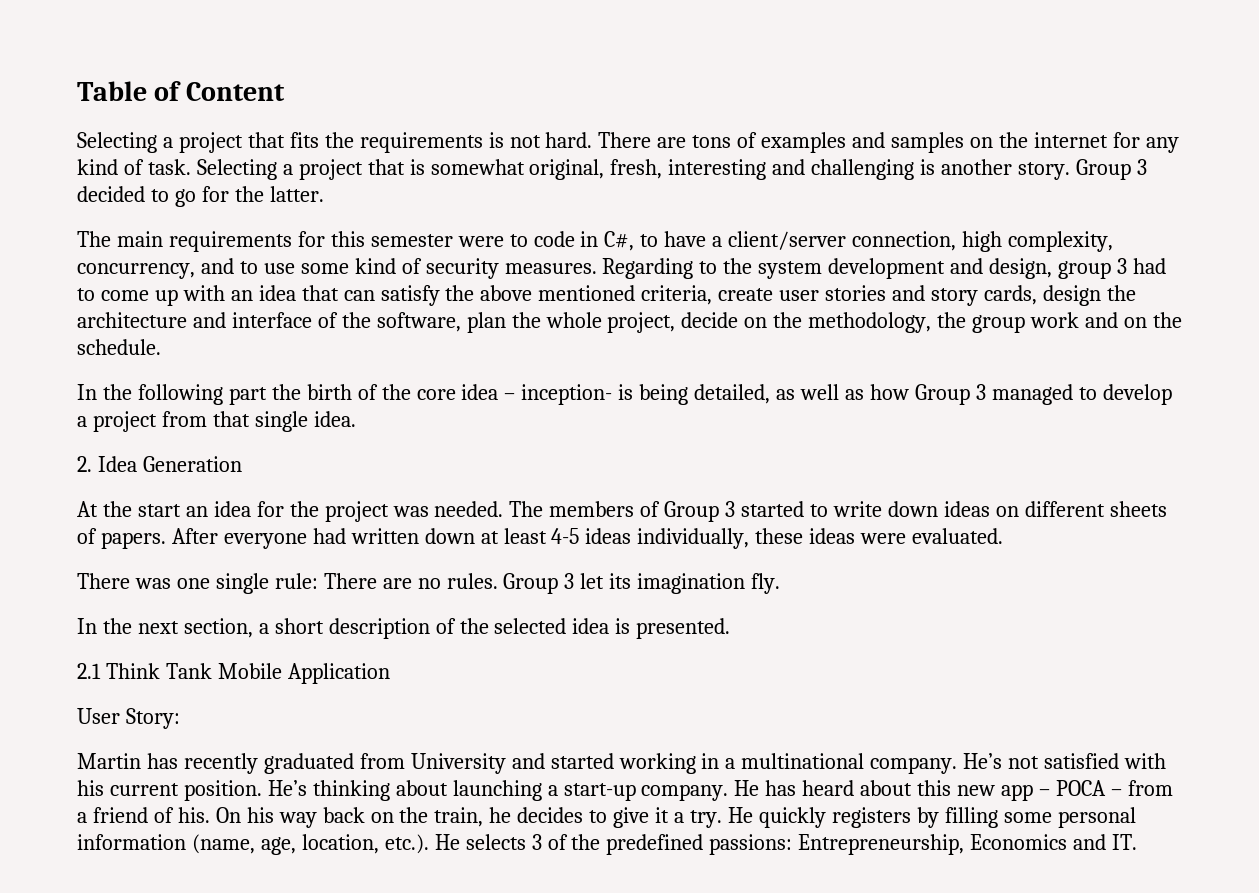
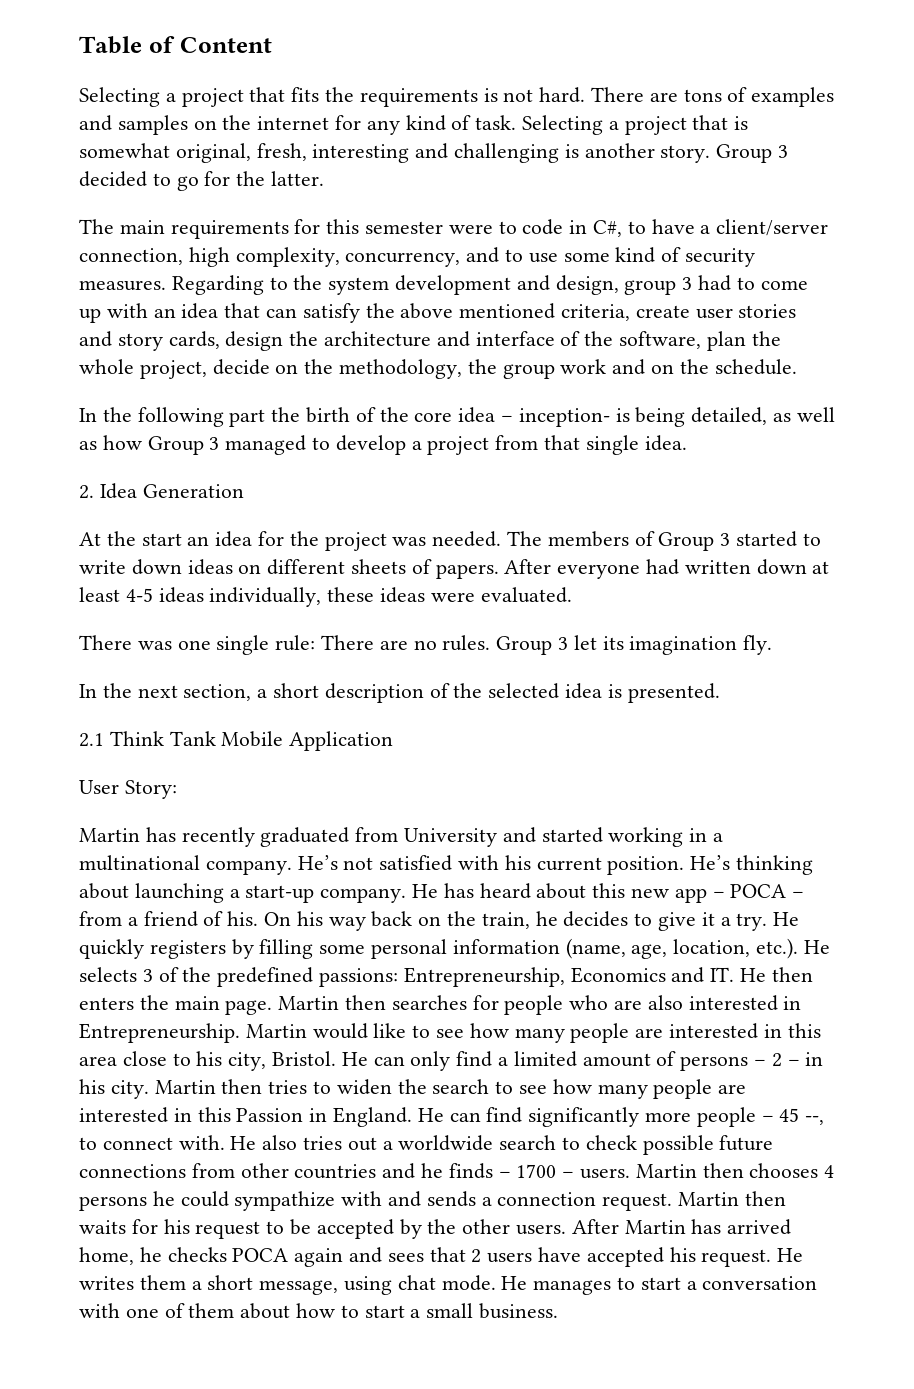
- He quickly registers by filling some personal information (name, age, location, etc.). He selects 3 of the predefined passions: Entrepreneurship, Economics and IT.
+ He quickly registers by filling some personal information (name, age, location, etc.). He selects 3 of the predefined passions: Entrepreneurship, Economics and IT. He then enters the main page. Martin then searches for people who are also interested in Entrepreneurship. Martin would like to see how many people are interested in this area close to his city, Bristol. He can only find a limited amount of persons – 2 – in his city. Martin then tries to widen the search to see how many people are interested in this Passion in England. He can find significantly more people – 45 --, to connect with. He also tries out a worldwide search to check possible future connections from other countries and he finds – 1700 – users. Martin then chooses 4 persons he could sympathize with and sends a connection request. Martin then waits for his request to be accepted by the other users. After Martin has arrived home, he checks POCA again and sees that 2 users have accepted his request. He writes them a short message, using chat mode. He manages to start a conversation with one of them about how to start a small business.

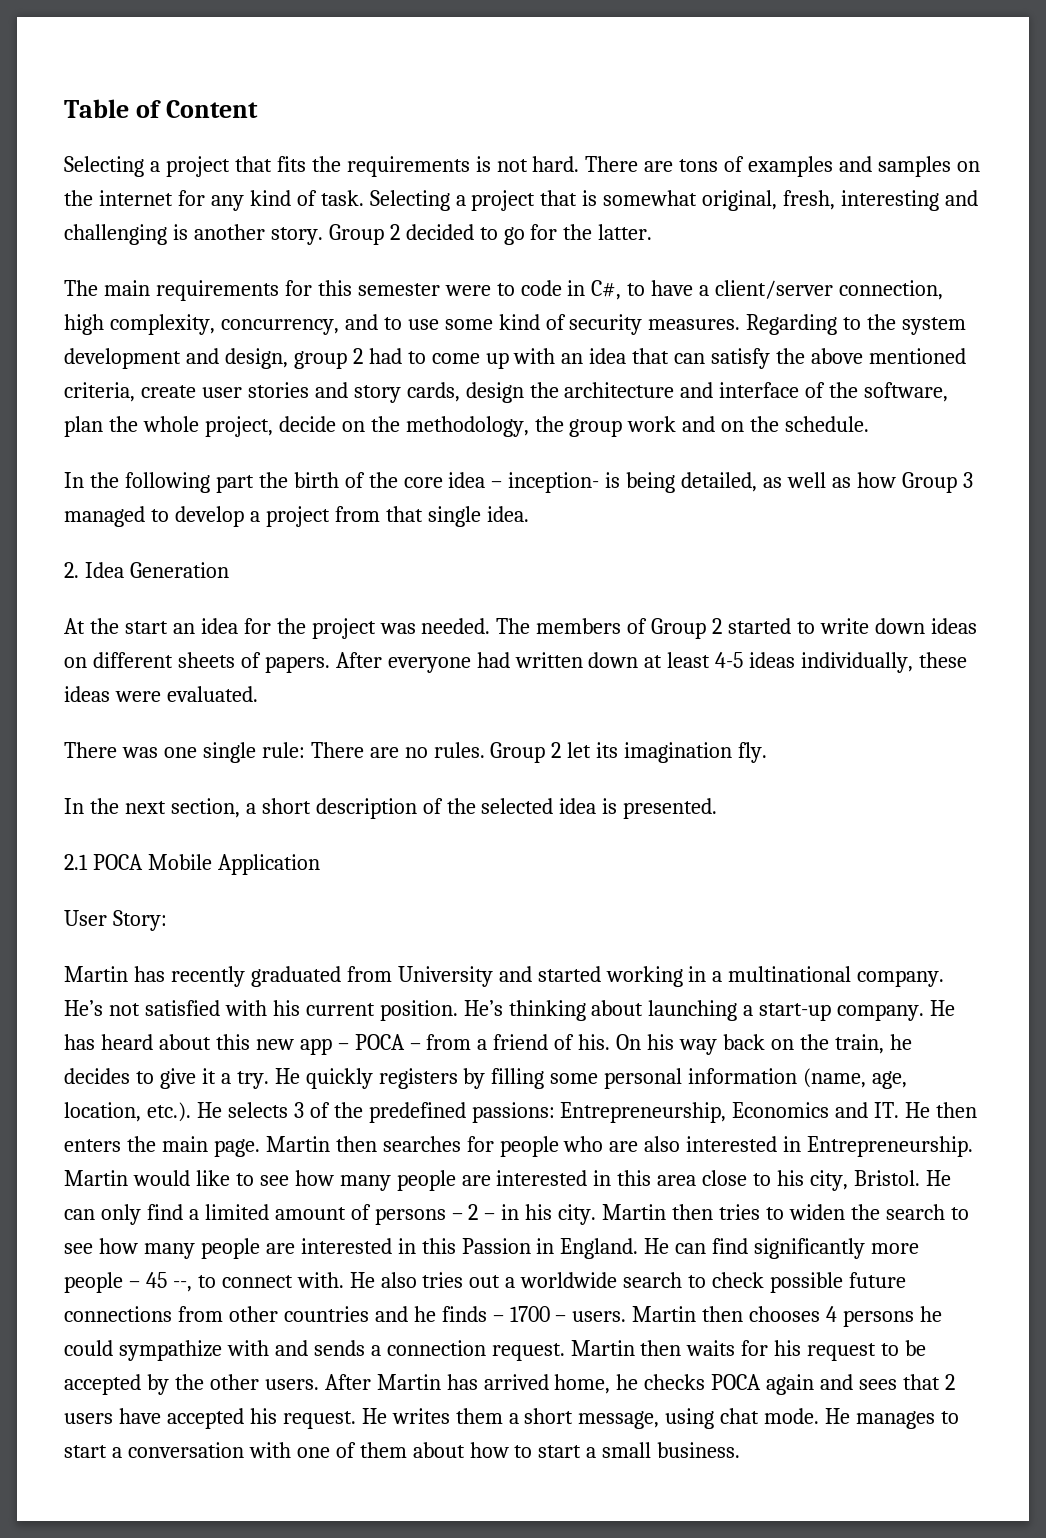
- Group 3 decided to go for the latter.
+ Group 2 decided to go for the latter.
- Regarding to the system development and design, group 3 had to come up with an idea that can satisfy the above mentioned criteria, create user stories and story cards, design the architecture and interface of the software, plan the whole project, decide on the methodology, the group work and on the schedule.
+ Regarding to the system development and design, group 2 had to come up with an idea that can satisfy the above mentioned criteria, create user stories and story cards, design the architecture and interface of the software, plan the whole project, decide on the methodology, the group work and on the schedule.
- The members of Group 3 started to write down ideas on different sheets of papers.
+ The members of Group 2 started to write down ideas on different sheets of papers.
- Group 3 let its imagination fly.
+ Group 2 let its imagination fly.
- 2.1 Think Tank Mobile Application
+ 2.1 POCA Mobile Application

